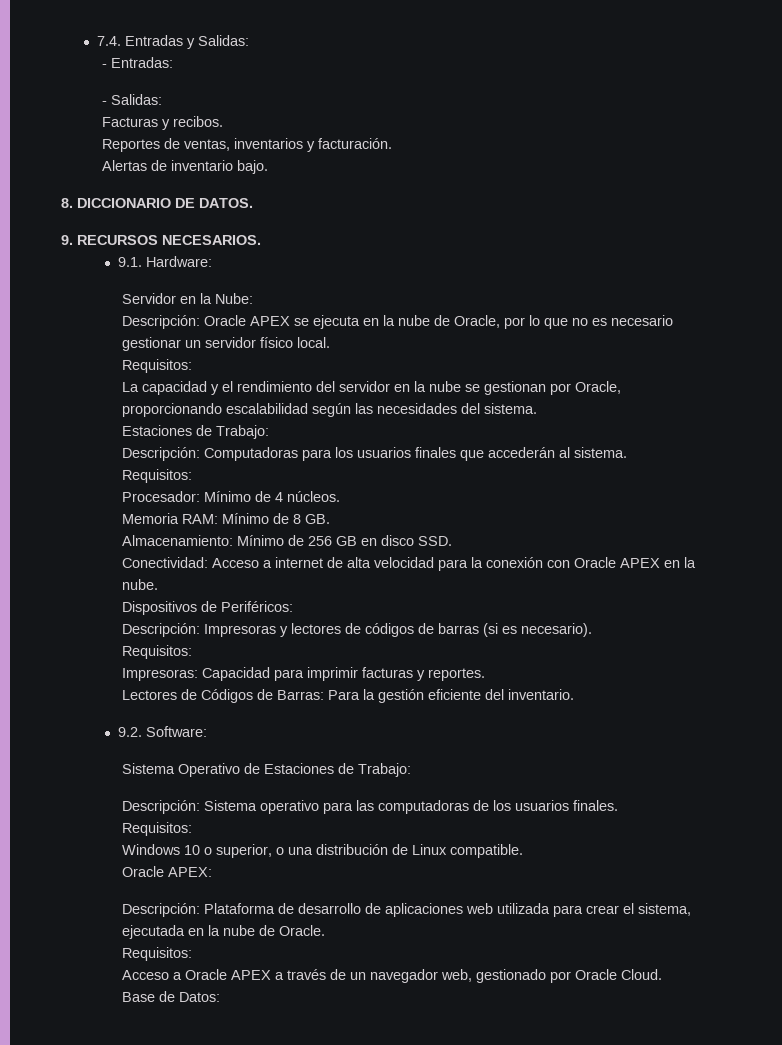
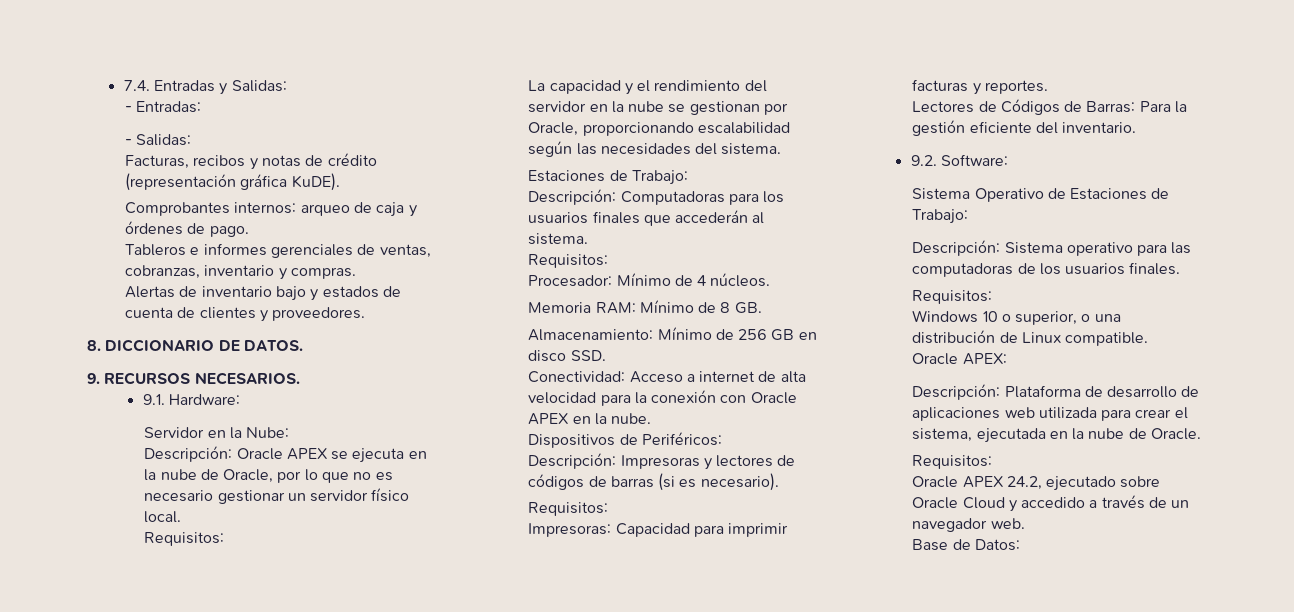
- Facturas y recibos.
- Reportes de ventas, inventarios y facturación.
- Alertas de inventario bajo.
+ Facturas, recibos y notas de crédito (representación gráfica KuDE).
+ Comprobantes internos: arqueo de caja y órdenes de pago.
+ Tableros e informes gerenciales de ventas, cobranzas, inventario y compras.
+ Alertas de inventario bajo y estados de cuenta de clientes y proveedores.
- Acceso a Oracle APEX a través de un navegador web, gestionado por Oracle Cloud.
+ Oracle APEX 24.2, ejecutado sobre Oracle Cloud y accedido a través de un navegador web.

